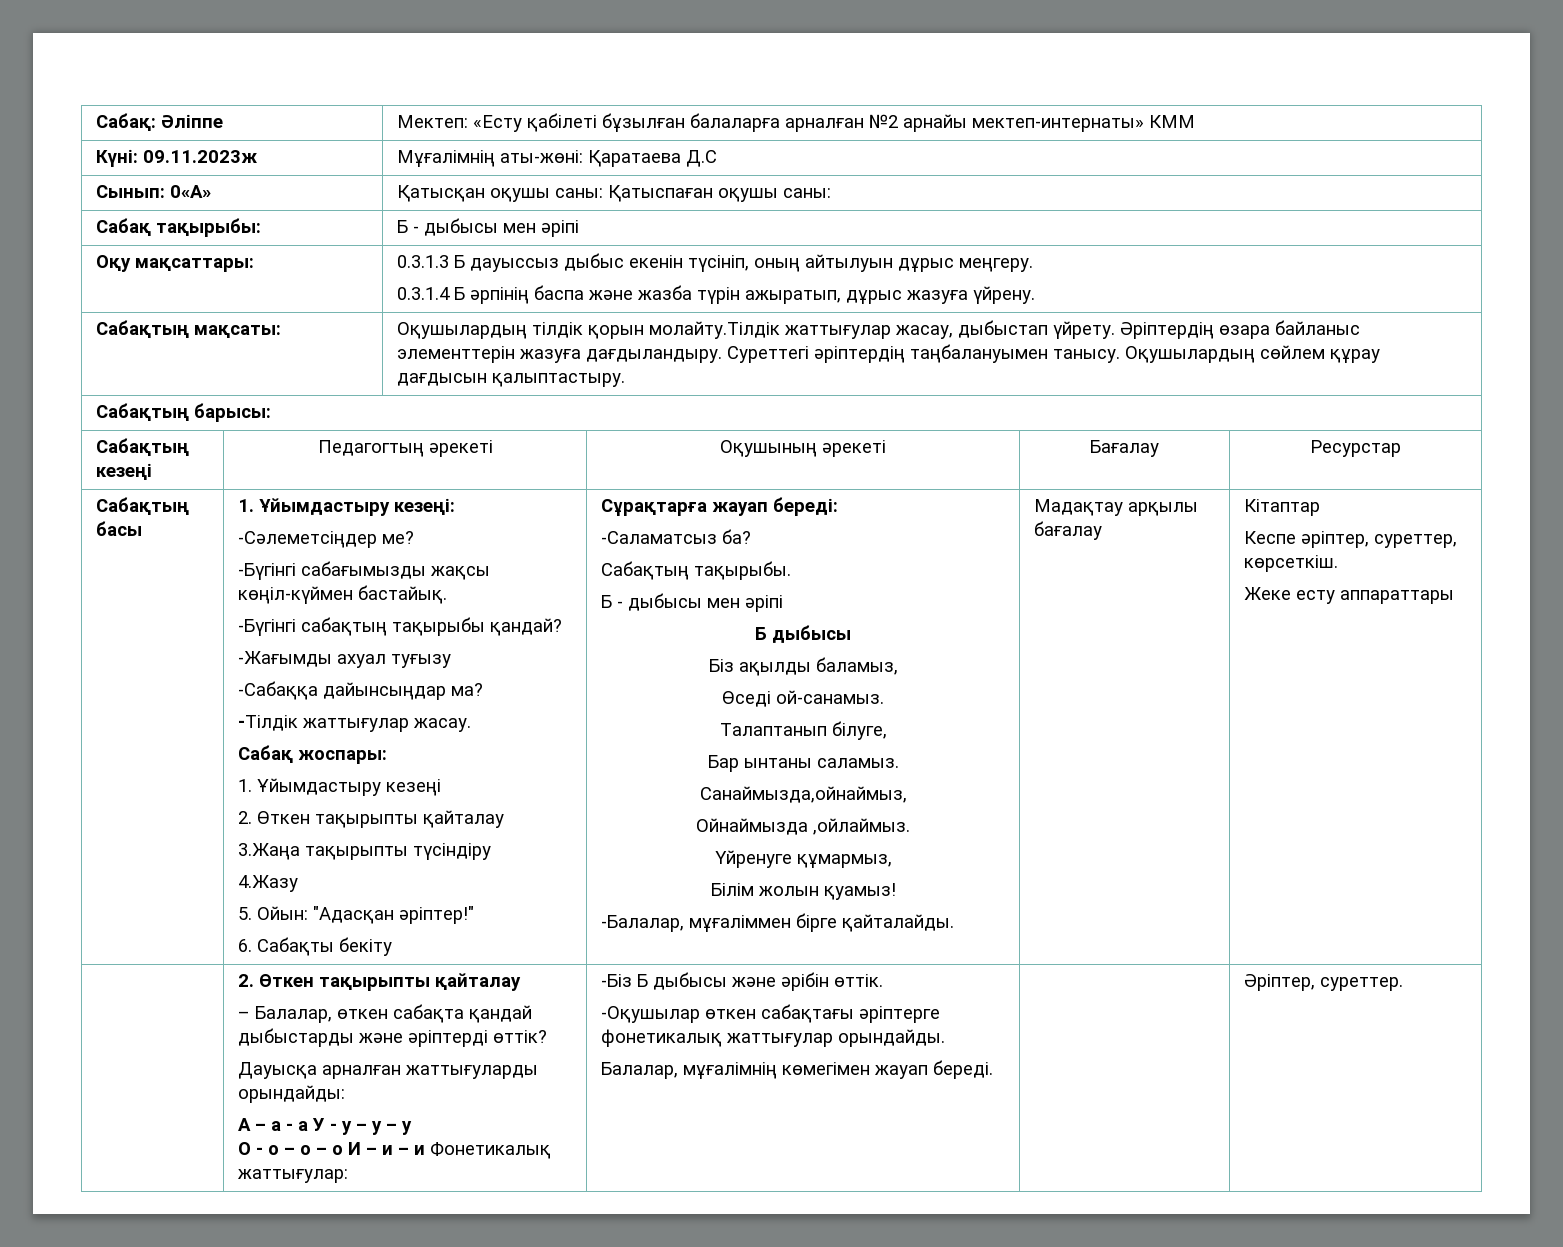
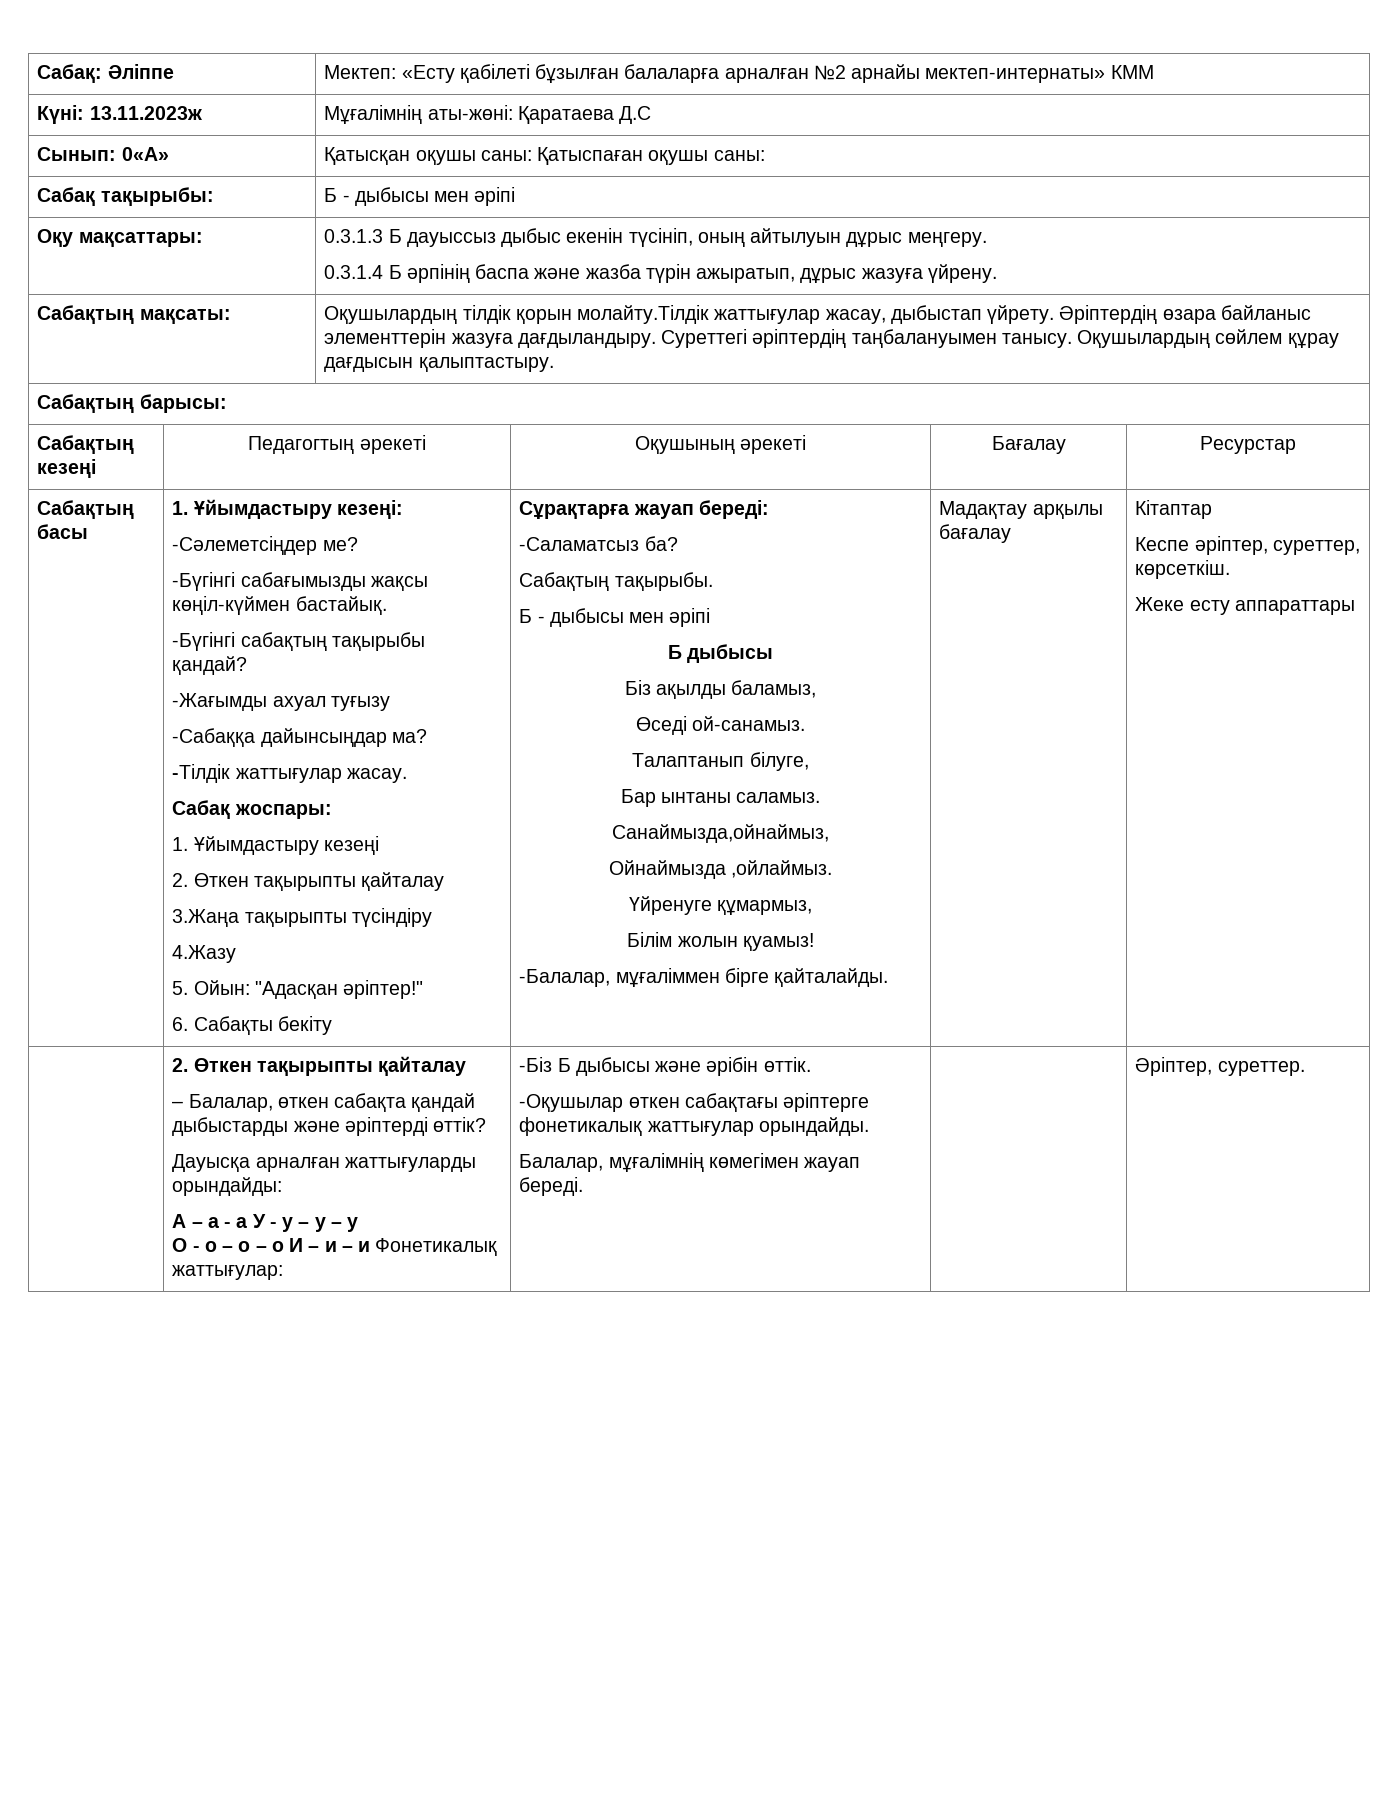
- Күні: 09.11.2023ж | Мұғалімнің аты-жөні: Қаратаева Д.С
+ Күні: 13.11.2023ж | Мұғалімнің аты-жөні: Қаратаева Д.С

